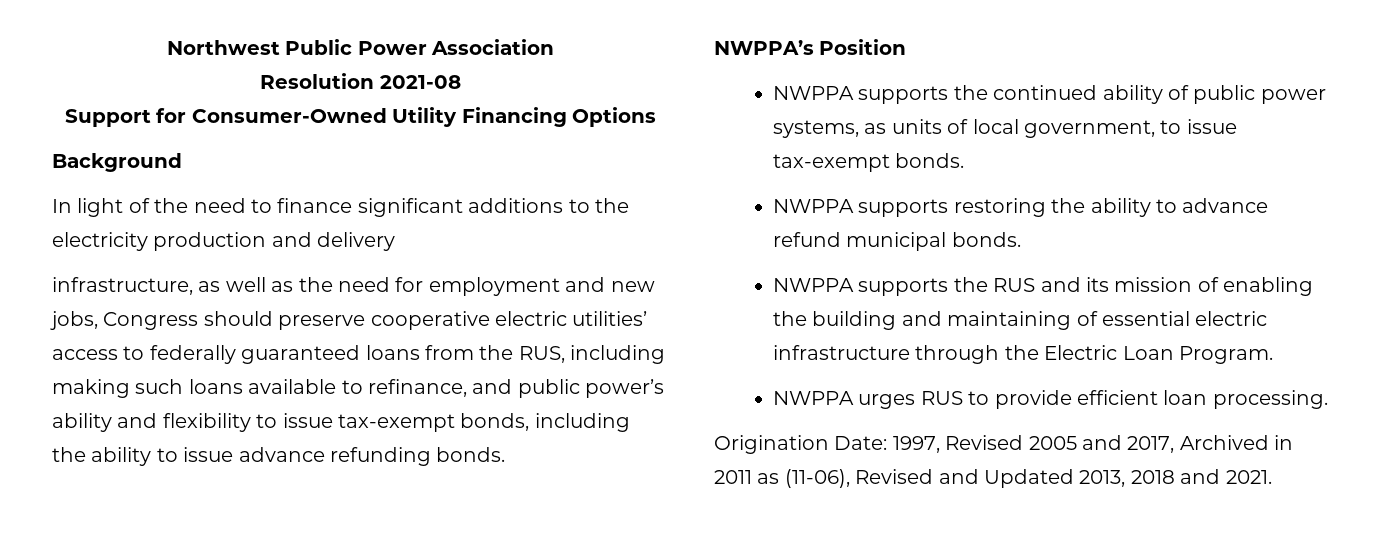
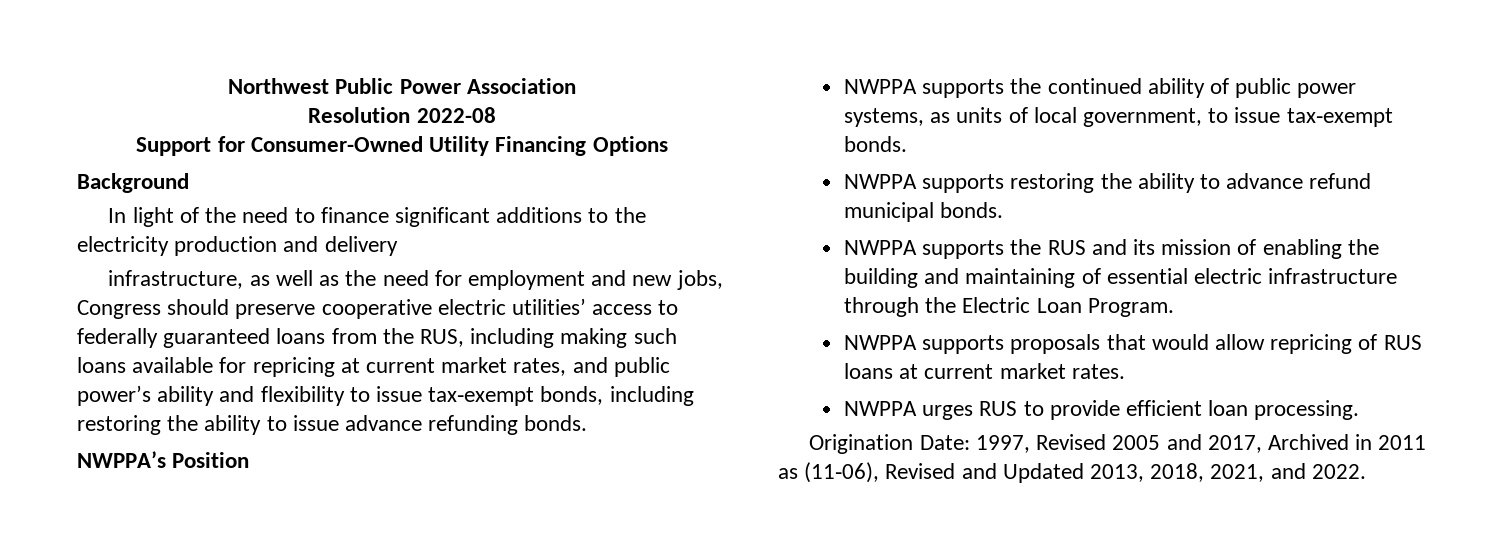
- Resolution 2021-08
+ Resolution 2022-08
- infrastructure, as well as the need for employment and new jobs, Congress should preserve cooperative electric utilities’ access to federally guaranteed loans from the RUS, including making such loans available to refinance, and public power’s ability and flexibility to issue tax‐exempt bonds, including the ability to issue advance refunding bonds.
+ infrastructure, as well as the need for employment and new jobs, Congress should preserve cooperative electric utilities’ access to federally guaranteed loans from the RUS, including making such loans available for repricing at current market rates, and public power’s ability and flexibility to issue tax‐exempt bonds, including restoring the ability to issue advance refunding bonds.
+ NWPPA supports proposals that would allow repricing of RUS loans at current market rates.
- Origination Date: 1997, Revised 2005 and 2017, Archived in 2011 as (11‐06), Revised and Updated 2013, 2018 and 2021.
+ Origination Date: 1997, Revised 2005 and 2017, Archived in 2011 as (11‐06), Revised and Updated 2013, 2018, 2021, and 2022.

